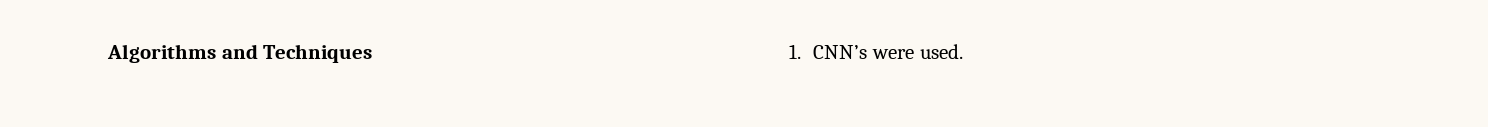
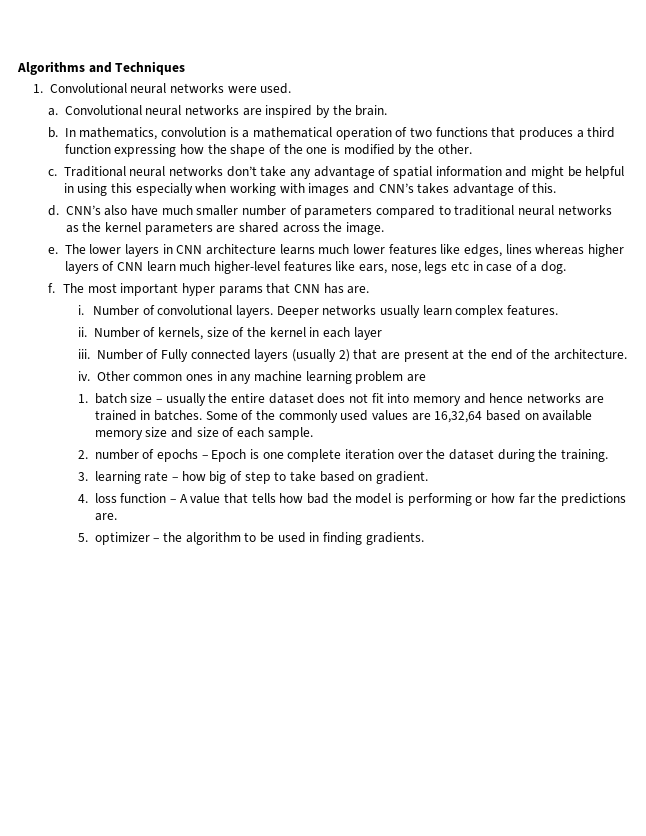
- 1. CNN’s were used.
+ 1. Convolutional neural networks were used.
+ a. Convolutional neural networks are inspired by the brain.
+ b. In mathematics, convolution is a mathematical operation of two functions that produces a third function expressing how the shape of the one is modified by the other.
+ c. Traditional neural networks don’t take any advantage of spatial information and might be helpful in using this especially when working with images and CNN’s takes advantage of this.
+ d. CNN’s also have much smaller number of parameters compared to traditional neural networks as the kernel parameters are shared across the image.
+ e. The lower layers in CNN architecture learns much lower features like edges, lines whereas higher layers of CNN learn much higher-level features like ears, nose, legs etc in case of a dog.
+ f. The most important hyper params that CNN has are.
+ i. Number of convolutional layers. Deeper networks usually learn complex features.
+ ii. Number of kernels, size of the kernel in each layer
+ iii. Number of Fully connected layers (usually 2) that are present at the end of the architecture.
+ iv. Other common ones in any machine learning problem are
+ 1. batch size – usually the entire dataset does not fit into memory and hence networks are trained in batches. Some of the commonly used values are 16,32,64 based on available memory size and size of each sample.
+ 2. number of epochs – Epoch is one complete iteration over the dataset during the training.
+ 3. learning rate – how big of step to take based on gradient.
+ 4. loss function – A value that tells how bad the model is performing or how far the predictions are.
+ 5. optimizer – the algorithm to be used in finding gradients.

